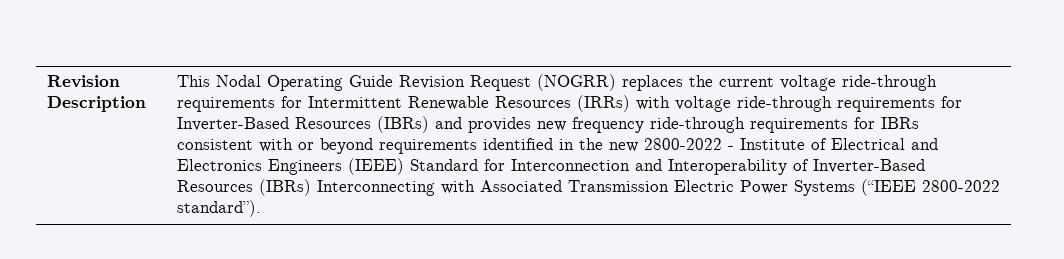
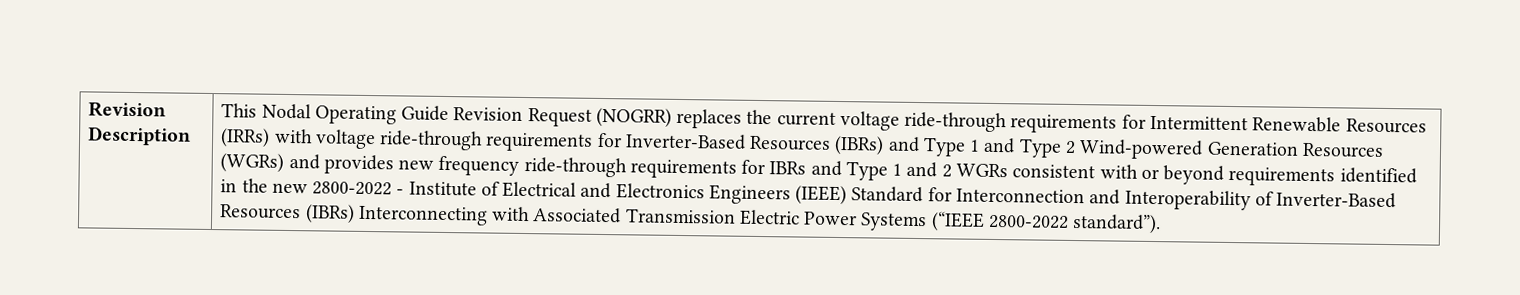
- This Nodal Operating Guide Revision Request (NOGRR) replaces the current voltage ride-through requirements for Intermittent Renewable Resources (IRRs) with voltage ride-through requirements for Inverter-Based Resources (IBRs) and provides new frequency ride-through requirements for IBRs consistent with or beyond requirements identified in the new 2800-2022 - Institute of Electrical and Electronics Engineers (IEEE) Standard for Interconnection and Interoperability of Inverter-Based Resources (IBRs) Interconnecting with Associated Transmission Electric Power Systems (“IEEE 2800-2022 standard”).
+ This Nodal Operating Guide Revision Request (NOGRR) replaces the current voltage ride-through requirements for Intermittent Renewable Resources (IRRs) with voltage ride-through requirements for Inverter-Based Resources (IBRs) and Type 1 and Type 2 Wind-powered Generation Resources (WGRs) and provides new frequency ride-through requirements for IBRs and Type 1 and 2 WGRs consistent with or beyond requirements identified in the new 2800-2022 - Institute of Electrical and Electronics Engineers (IEEE) Standard for Interconnection and Interoperability of Inverter-Based Resources (IBRs) Interconnecting with Associated Transmission Electric Power Systems (“IEEE 2800-2022 standard”).

